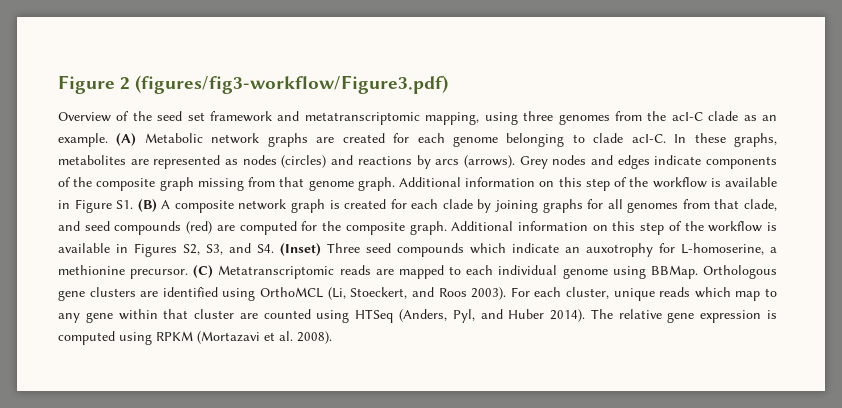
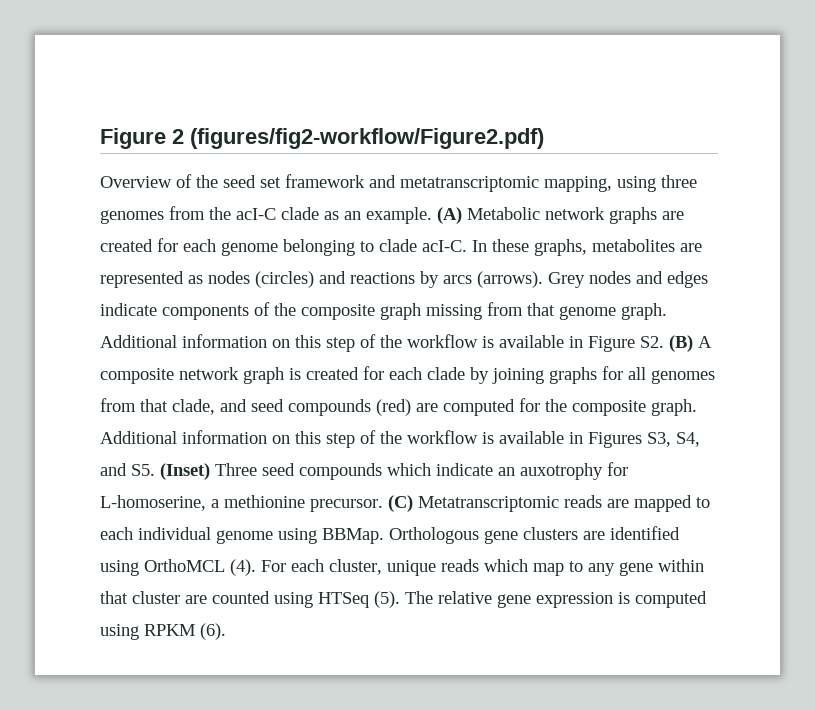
- Figure 2 (figures/fig3-workflow/Figure3.pdf)
+ Figure 2 (figures/fig2-workflow/Figure2.pdf)
- Additional information on this step of the workflow is available in Figure S1. (B) A composite network graph is created for each clade by joining graphs for all genomes from that clade, and seed compounds (red) are computed for the composite graph.
+ Additional information on this step of the workflow is available in Figure S2. (B) A composite network graph is created for each clade by joining graphs for all genomes from that clade, and seed compounds (red) are computed for the composite graph.
- Additional information on this step of the workflow is available in Figures S2, S3, and S4. (Inset) Three seed compounds which indicate an auxotrophy for L-homoserine, a methionine precursor.
+ Additional information on this step of the workflow is available in Figures S3, S4, and S5. (Inset) Three seed compounds which indicate an auxotrophy for L-homoserine, a methionine precursor.
- Orthologous gene clusters are identified using OrthoMCL (Li, Stoeckert, and Roos 2003).
+ Orthologous gene clusters are identified using OrthoMCL (4).
- For each cluster, unique reads which map to any gene within that cluster are counted using HTSeq (Anders, Pyl, and Huber 2014).
+ For each cluster, unique reads which map to any gene within that cluster are counted using HTSeq (5).
- The relative gene expression is computed using RPKM (Mortazavi et al. 2008).
+ The relative gene expression is computed using RPKM (6).

